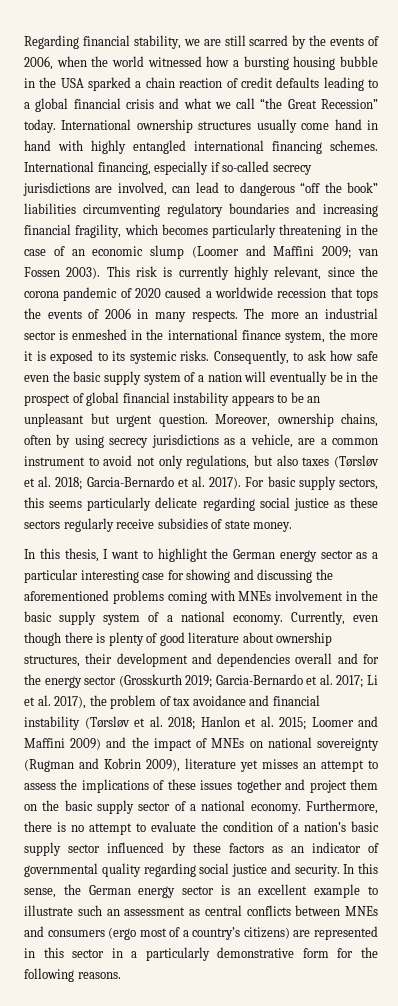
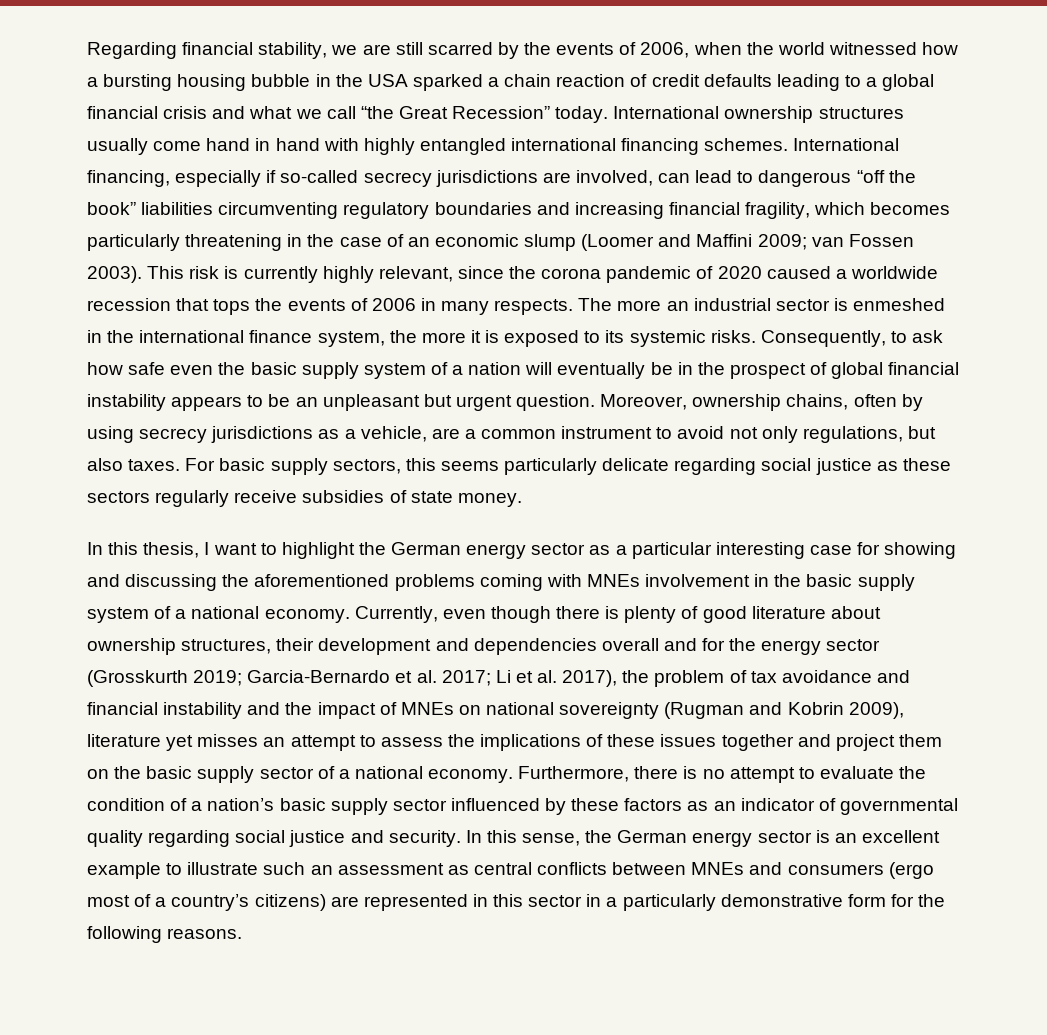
- Moreover, ownership chains, often by using secrecy jurisdictions as a vehicle, are a common instrument to avoid not only regulations, but also taxes (Tørsløv et al. 2018; Garcia-Bernardo et al. 2017).
+ Moreover, ownership chains, often by using secrecy jurisdictions as a vehicle, are a common instrument to avoid not only regulations, but also taxes.
- Li et al. 2017), the problem of tax avoidance and financial instability (Tørsløv et al. 2018; Hanlon et al. 2015; Loomer and Maffini 2009) and the impact of MNEs on national sovereignty (Rugman and Kobrin 2009), literature yet misses an attempt to assess the implications of these issues together and project them on the basic supply sector of a national economy.
+ Li et al. 2017), the problem of tax avoidance and financial instability and the impact of MNEs on national sovereignty (Rugman and Kobrin 2009), literature yet misses an attempt to assess the implications of these issues together and project them on the basic supply sector of a national economy.

